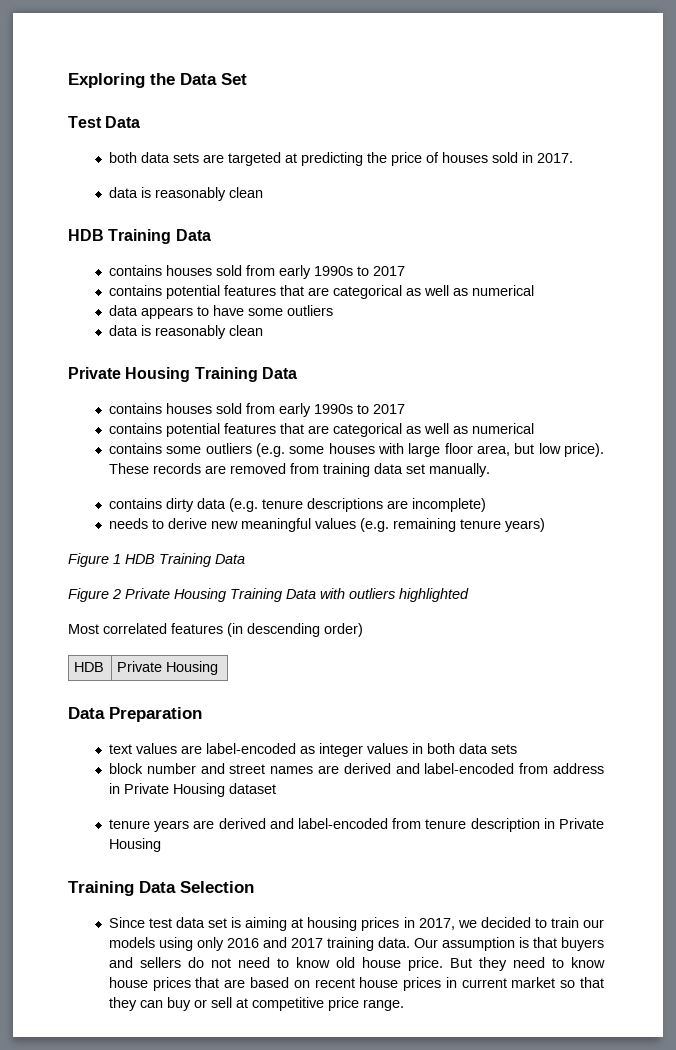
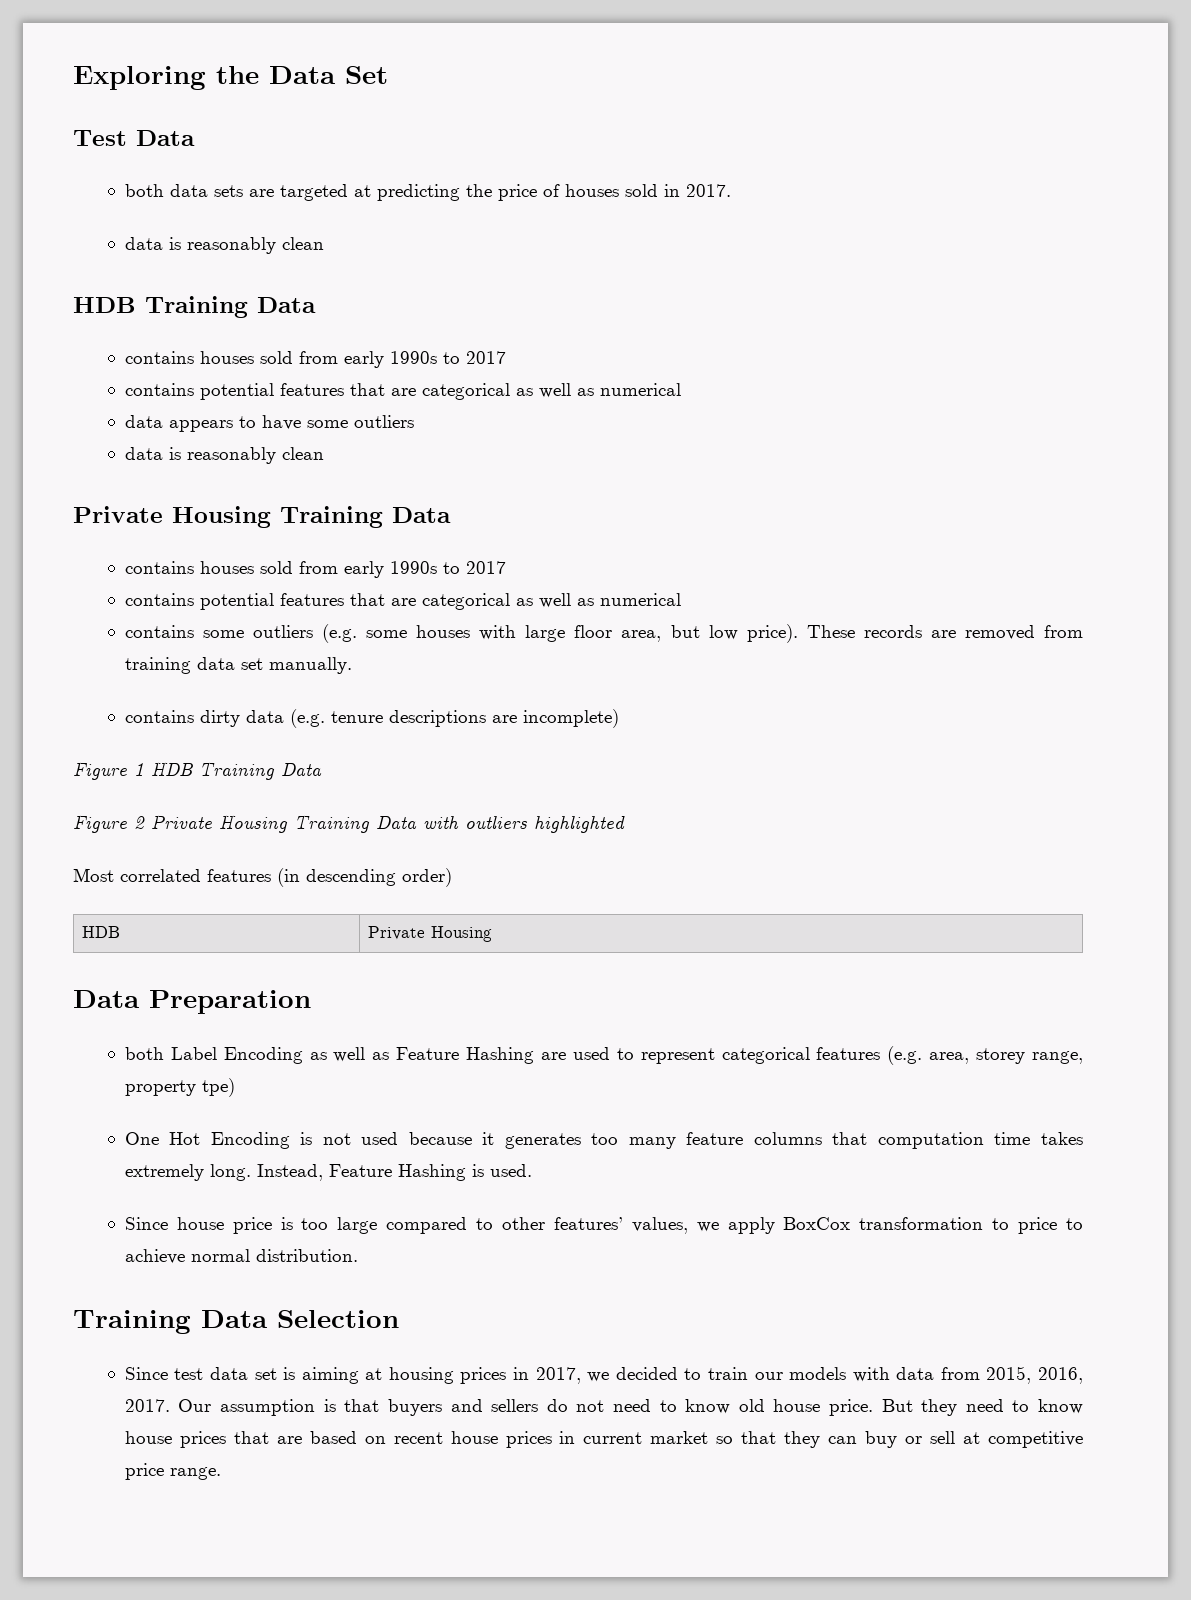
- needs to derive new meaningful values (e.g. remaining tenure years)
- text values are label-encoded as integer values in both data sets
- block number and street names are derived and label-encoded from address in Private Housing dataset
- tenure years are derived and label-encoded from tenure description in Private Housing
+ both Label Encoding as well as Feature Hashing are used to represent categorical features (e.g. area, storey range, property tpe)
+ One Hot Encoding is not used because it generates too many feature columns that computation time takes extremely long. Instead, Feature Hashing is used.
+ Since house price is too large compared to other features’ values, we apply BoxCox transformation to price to achieve normal distribution.
- Since test data set is aiming at housing prices in 2017, we decided to train our models using only 2016 and 2017 training data.
+ Since test data set is aiming at housing prices in 2017, we decided to train our models with data from 2015, 2016, 2017.

